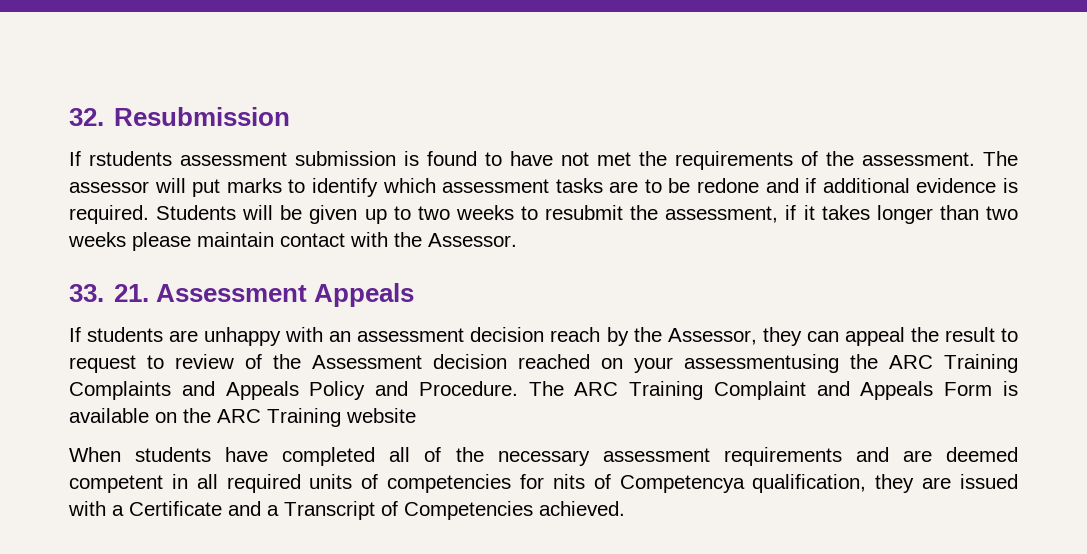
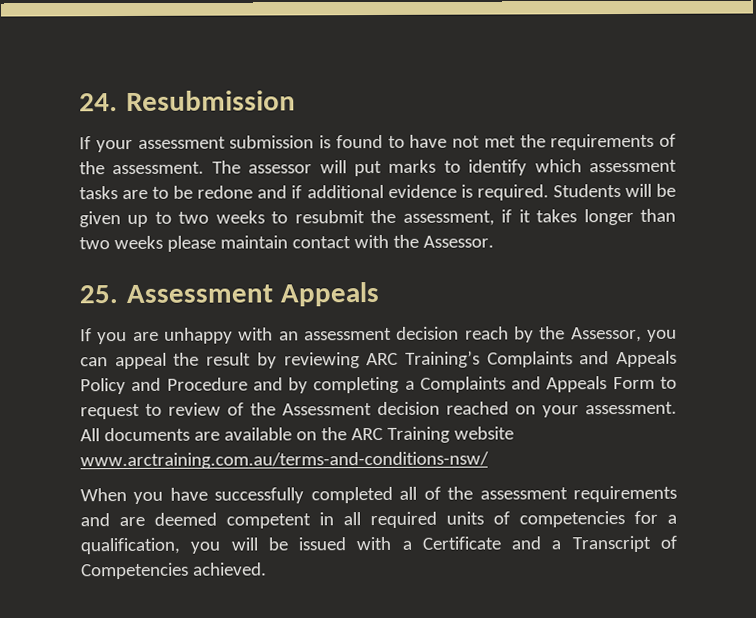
- 32. Resubmission
+ 24. Resubmission
- If rstudents assessment submission is found to have not met the requirements of the assessment.
+ If your assessment submission is found to have not met the requirements of the assessment.
- 33. 21. Assessment Appeals
+ 25. Assessment Appeals
- If students are unhappy with an assessment decision reach by the Assessor, they can appeal the result to request to review of the Assessment decision reached on your assessmentusing the ARC Training Complaints and Appeals Policy and Procedure. The ARC Training Complaint and Appeals Form is available on the ARC Training website
+ If you are unhappy with an assessment decision reach by the Assessor, you can appeal the result by reviewing ARC Training’s Complaints and Appeals Policy and Procedure and by completing a Complaints and Appeals Form to request to review of the Assessment decision reached on your assessment. All documents are available on the ARC Training website www.arctraining.com.au/terms-and-conditions-nsw/
- When students have completed all of the necessary assessment requirements and are deemed competent in all required units of competencies for nits of Competencya qualification, they are issued with a Certificate and a Transcript of Competencies achieved.
+ When you have successfully completed all of the assessment requirements and are deemed competent in all required units of competencies for a qualification, you will be issued with a Certificate and a Transcript of Competencies achieved.

